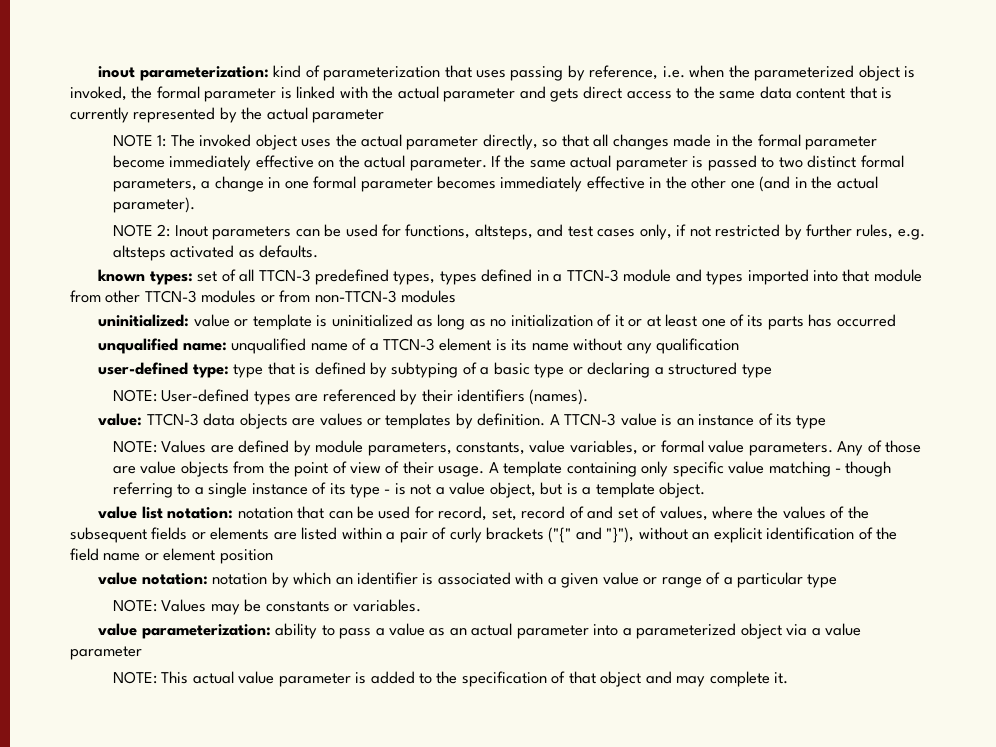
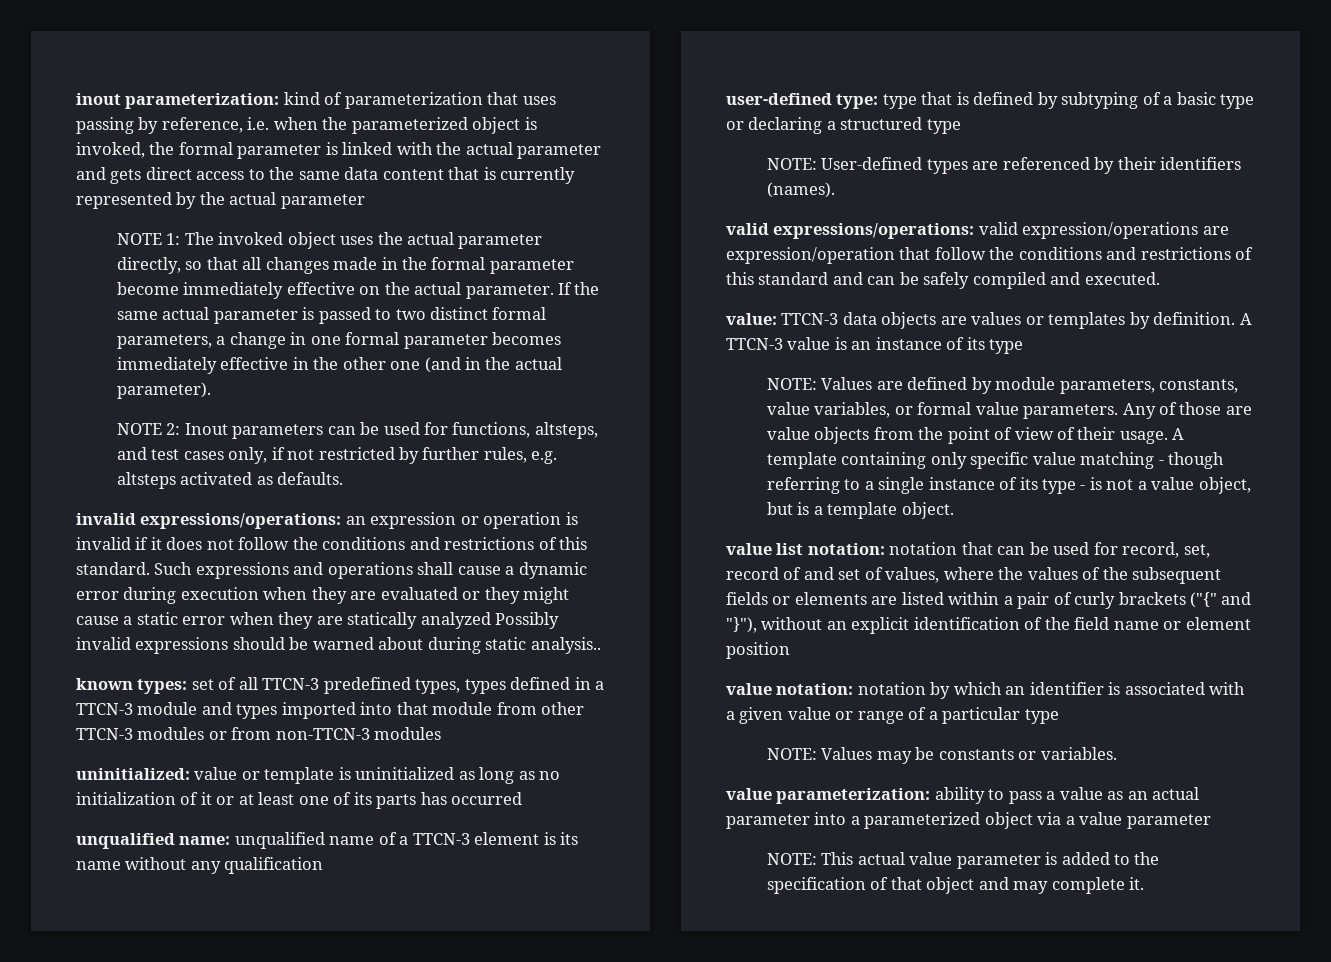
+ invalid expressions/operations: an expression or operation is invalid if it does not follow the conditions and restrictions of this standard. Such expressions and operations shall cause a dynamic error during execution when they are evaluated or they might cause a static error when they are statically analyzed Possibly invalid expressions should be warned about during static analysis..
+ valid expressions/operations: valid expression/operations are expression/operation that follow the conditions and restrictions of this standard and can be safely compiled and executed.

